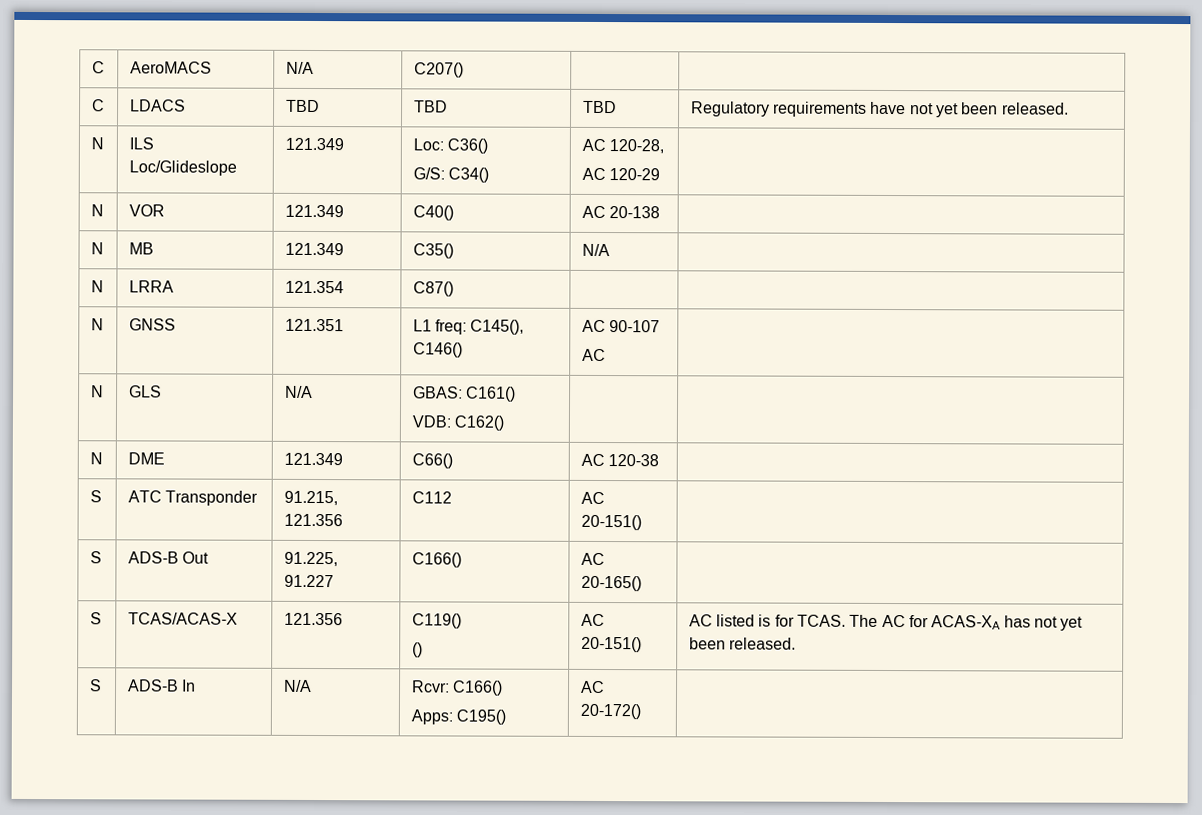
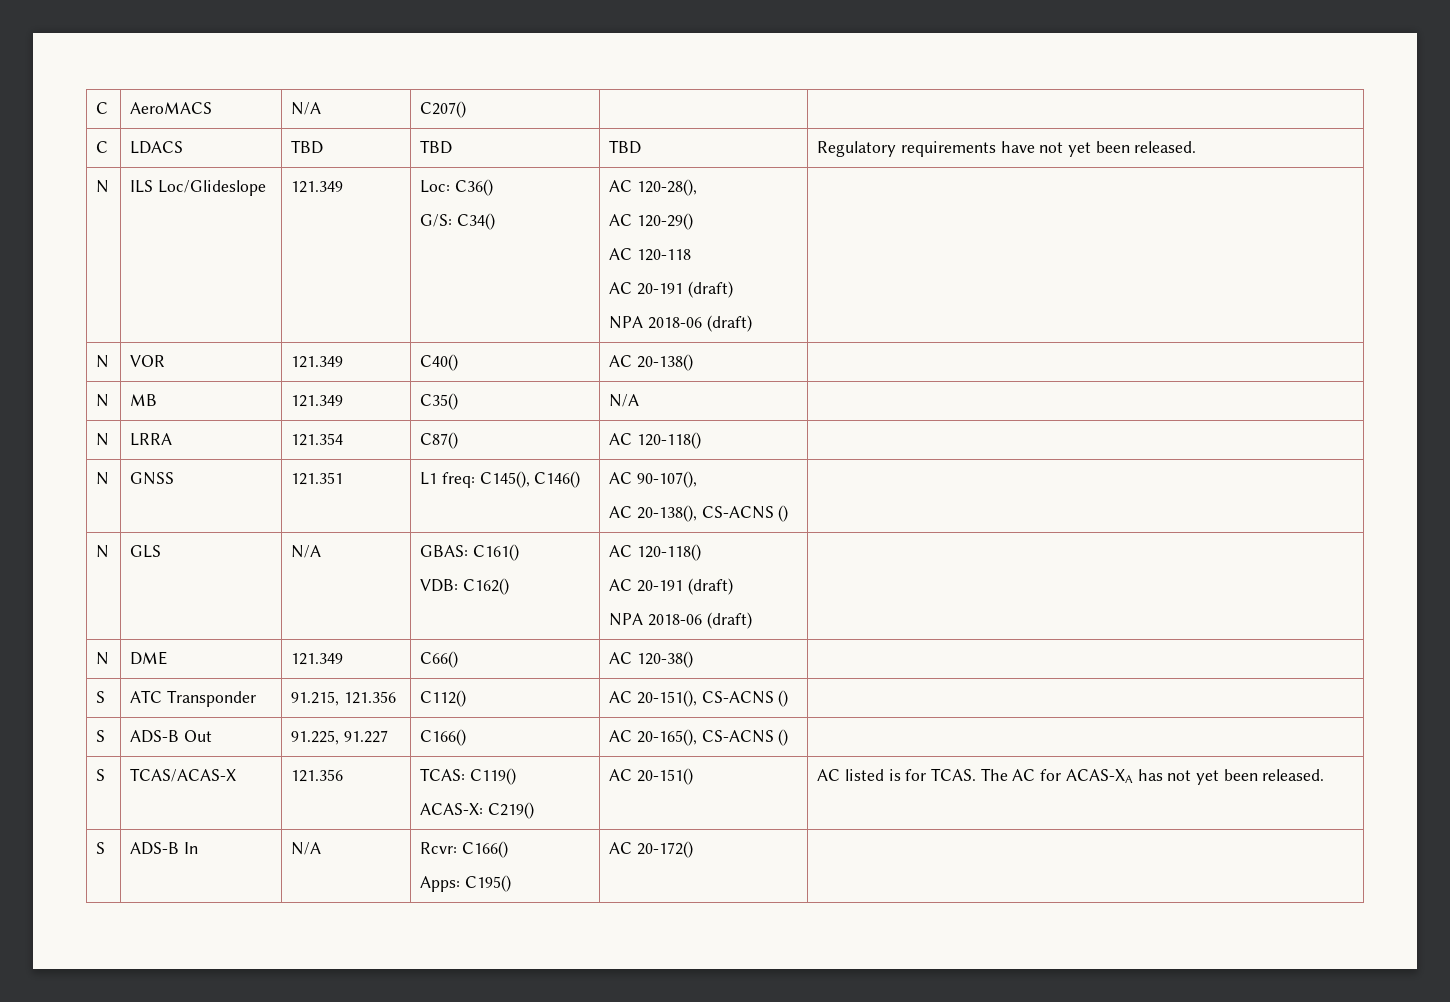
  N | ILS Loc/Glideslope | 121.349 | Loc: C36()
- G/S: C34() | AC 120-28,
- AC 120-29 |
+ G/S: C34() | AC 120-28(),
+ AC 120-29()
+ AC 120-118
+ AC 20-191 (draft)
+ NPA 2018-06 (draft) |
- N | VOR | 121.349 | C40() | AC 20-138 |
+ N | VOR | 121.349 | C40() | AC 20-138() |
- N | LRRA | 121.354 | C87() | |
+ N | LRRA | 121.354 | C87() | AC 120-118() |
- N | GNSS | 121.351 | L1 freq: C145(), C146() | AC 90-107
- AC |
+ N | GNSS | 121.351 | L1 freq: C145(), C146() | AC 90-107(),
+ AC 20-138(), CS-ACNS () |
  N | GLS | N/A | GBAS: C161()
- VDB: C162() | |
+ VDB: C162() | AC 120-118()
+ AC 20-191 (draft)
+ NPA 2018-06 (draft) |
- N | DME | 121.349 | C66() | AC 120-38 |
+ N | DME | 121.349 | C66() | AC 120-38() |
- S | ATC Transponder | 91.215, 121.356 | C112 | AC 20-151() |
+ S | ATC Transponder | 91.215, 121.356 | C112() | AC 20-151(), CS-ACNS () |
- S | ADS-B Out | 91.225, 91.227 | C166() | AC 20-165() |
+ S | ADS-B Out | 91.225, 91.227 | C166() | AC 20-165(), CS-ACNS () |
- S | TCAS/ACAS-X | 121.356 | C119()
- () | AC 20-151() | AC listed is for TCAS. The AC for ACAS-XA has not yet been released.
+ S | TCAS/ACAS-X | 121.356 | TCAS: C119()
+ ACAS-X: C219() | AC 20-151() | AC listed is for TCAS. The AC for ACAS-XA has not yet been released.

